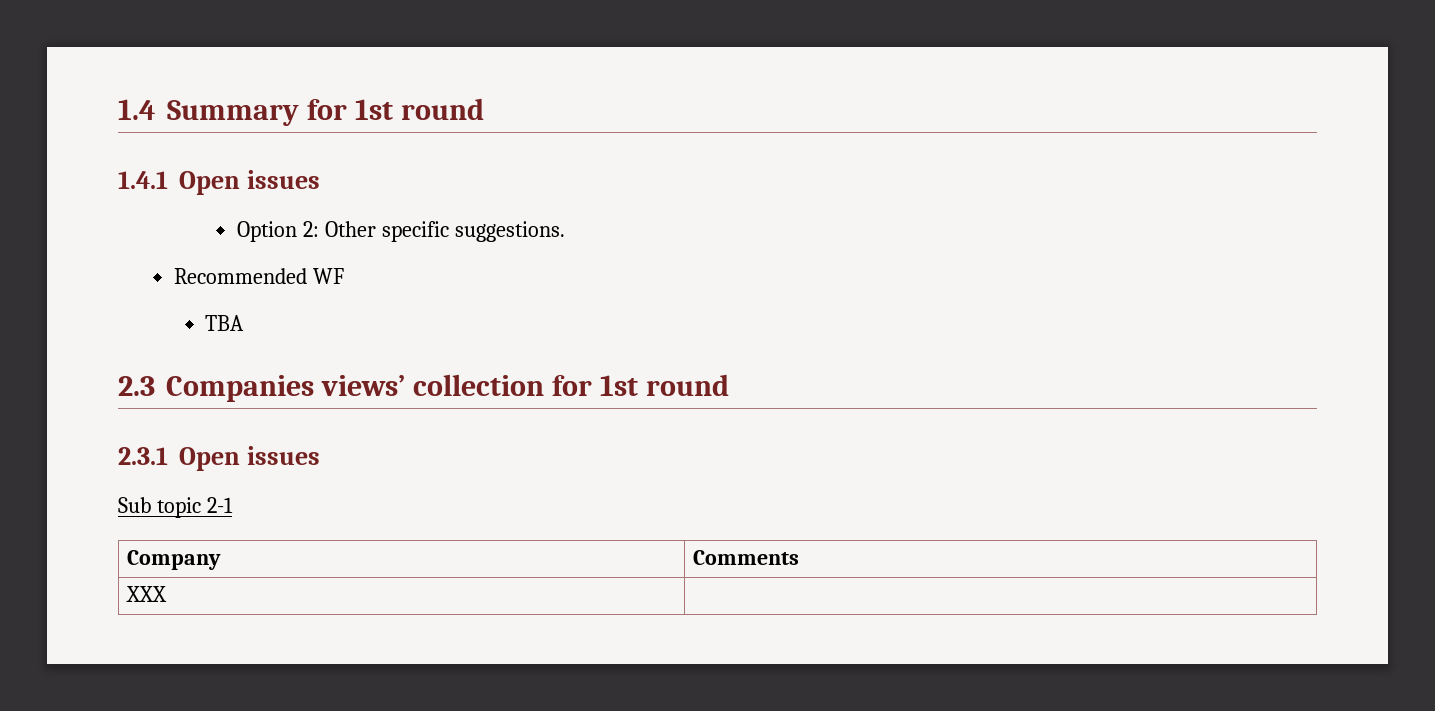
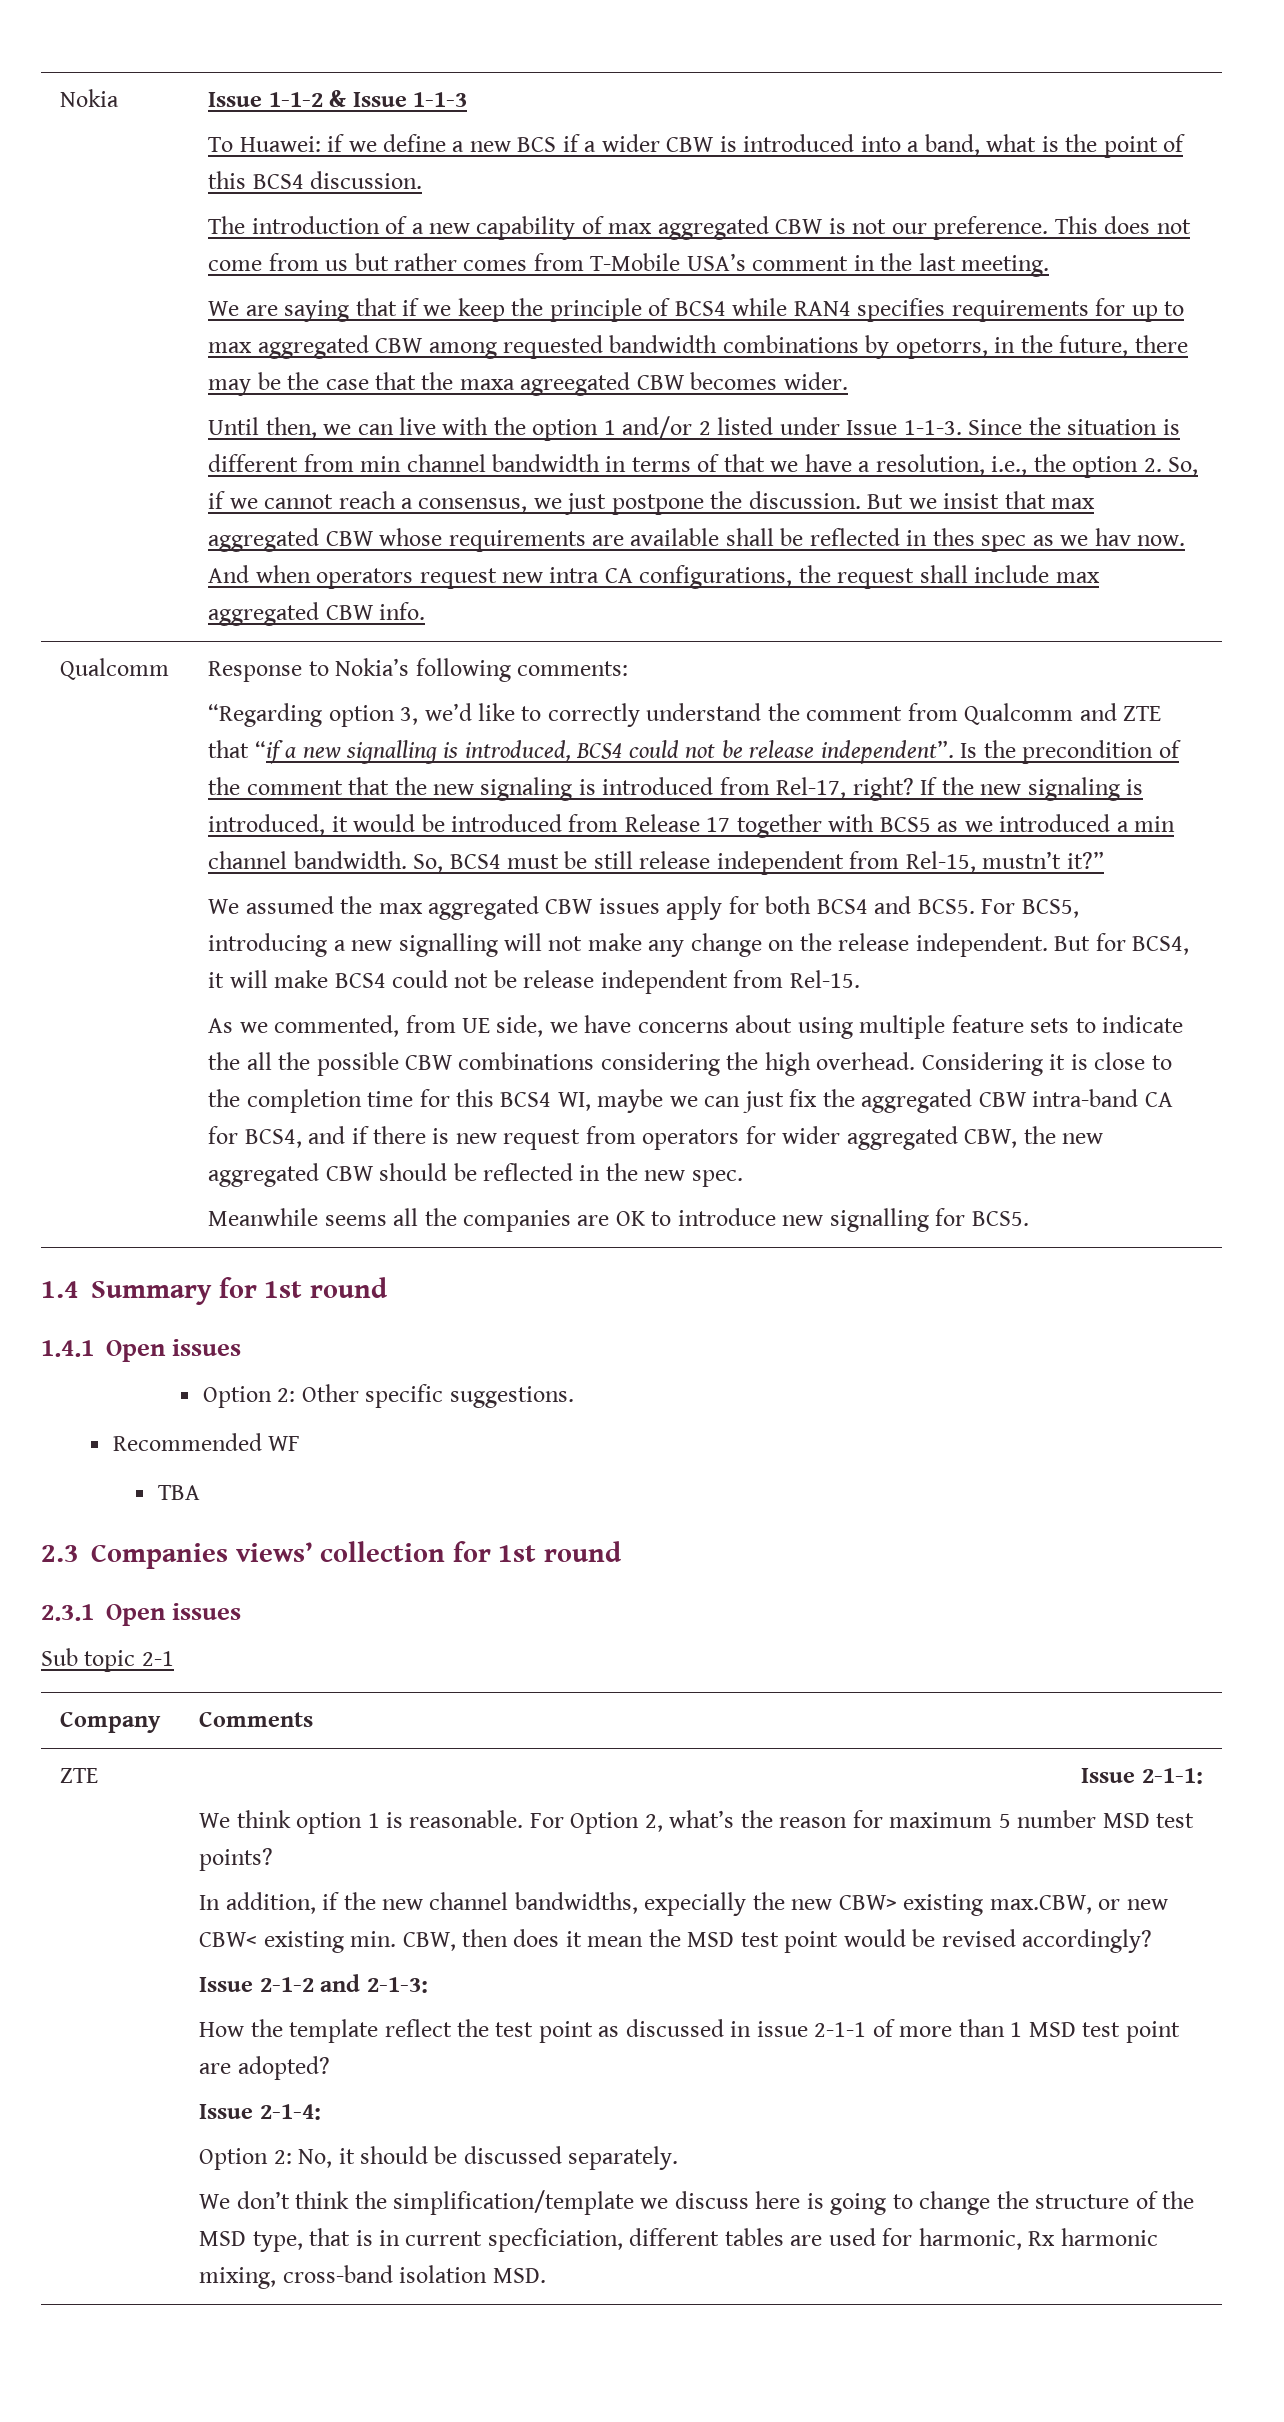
+ Nokia | Issue 1-1-2 & Issue 1-1-3
+ To Huawei: if we define a new BCS if a wider CBW is introduced into a band, what is the point of this BCS4 discussion.
+ The introduction of a new capability of max aggregated CBW is not our preference. This does not come from us but rather comes from T-Mobile USA’s comment in the last meeting.
+ We are saying that if we keep the principle of BCS4 while RAN4 specifies requirements for up to max aggregated CBW among requested bandwidth combinations by opetorrs, in the future, there may be the case that the maxa agreegated CBW becomes wider.
+ Until then, we can live with the option 1 and/or 2 listed under Issue 1-1-3. Since the situation is different from min channel bandwidth in terms of that we have a resolution, i.e., the option 2. So, if we cannot reach a consensus, we just postpone the discussion. But we insist that max aggregated CBW whose requirements are available shall be reflected in thes spec as we hav now. And when operators request new intra CA configurations, the request shall include max aggregated CBW info.
+ Qualcomm | Response to Nokia’s following comments:
+ “Regarding option 3, we’d like to correctly understand the comment from Qualcomm and ZTE that “if a new signalling is introduced, BCS4 could not be release independent”. Is the precondition of the comment that the new signaling is introduced from Rel-17, right? If the new signaling is introduced, it would be introduced from Release 17 together with BCS5 as we introduced a min channel bandwidth. So, BCS4 must be still release independent from Rel-15, mustn’t it?”
+ We assumed the max aggregated CBW issues apply for both BCS4 and BCS5. For BCS5, introducing a new signalling will not make any change on the release independent. But for BCS4, it will make BCS4 could not be release independent from Rel-15.
+ As we commented, from UE side, we have concerns about using multiple feature sets to indicate the all the possible CBW combinations considering the high overhead. Considering it is close to the completion time for this BCS4 WI, maybe we can just fix the aggregated CBW intra-band CA for BCS4, and if there is new request from operators for wider aggregated CBW, the new aggregated CBW should be reflected in the new spec.
+ Meanwhile seems all the companies are OK to introduce new signalling for BCS5.
- XXX
+ ZTE | Issue 2-1-1:
+ We think option 1 is reasonable. For Option 2, what’s the reason for maximum 5 number MSD test points?
+ In addition, if the new channel bandwidths, expecially the new CBW> existing max.CBW, or new CBW< existing min. CBW, then does it mean the MSD test point would be revised accordingly?
+ Issue 2-1-2 and 2-1-3:
+ How the template reflect the test point as discussed in issue 2-1-1 of more than 1 MSD test point are adopted?
+ Issue 2-1-4:
+ Option 2: No, it should be discussed separately.
+ We don’t think the simplification/template we discuss here is going to change the structure of the MSD type, that is in current specficiation, different tables are used for harmonic, Rx harmonic mixing, cross-band isolation MSD.

